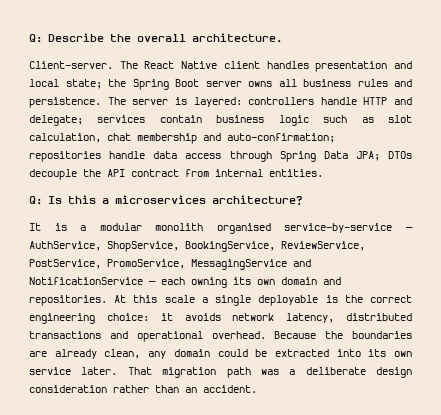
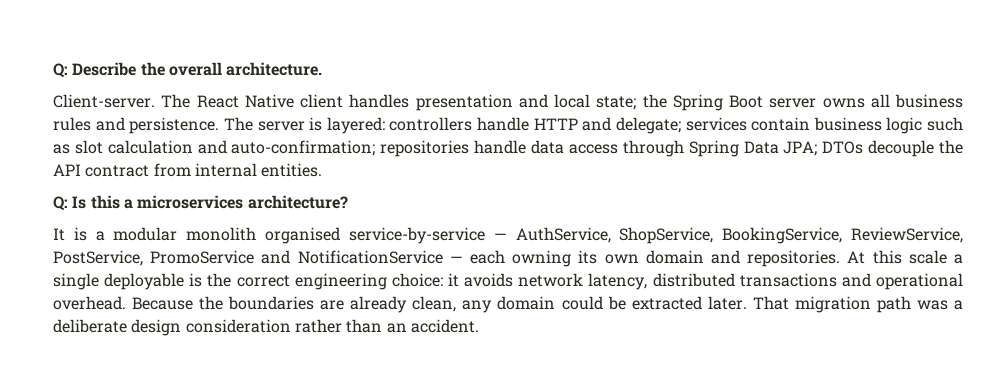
- The server is layered: controllers handle HTTP and delegate; services contain business logic such as slot calculation, chat membership and auto-confirmation; repositories handle data access through Spring Data JPA; DTOs decouple the API contract from internal entities.
+ The server is layered: controllers handle HTTP and delegate; services contain business logic such as slot calculation and auto-confirmation; repositories handle data access through Spring Data JPA; DTOs decouple the API contract from internal entities.
- It is a modular monolith organised service-by-service — AuthService, ShopService, BookingService, ReviewService, PostService, PromoService, MessagingService and NotificationService — each owning its own domain and repositories.
+ It is a modular monolith organised service-by-service — AuthService, ShopService, BookingService, ReviewService, PostService, PromoService and NotificationService — each owning its own domain and repositories.
- Because the boundaries are already clean, any domain could be extracted into its own service later.
+ Because the boundaries are already clean, any domain could be extracted later.

